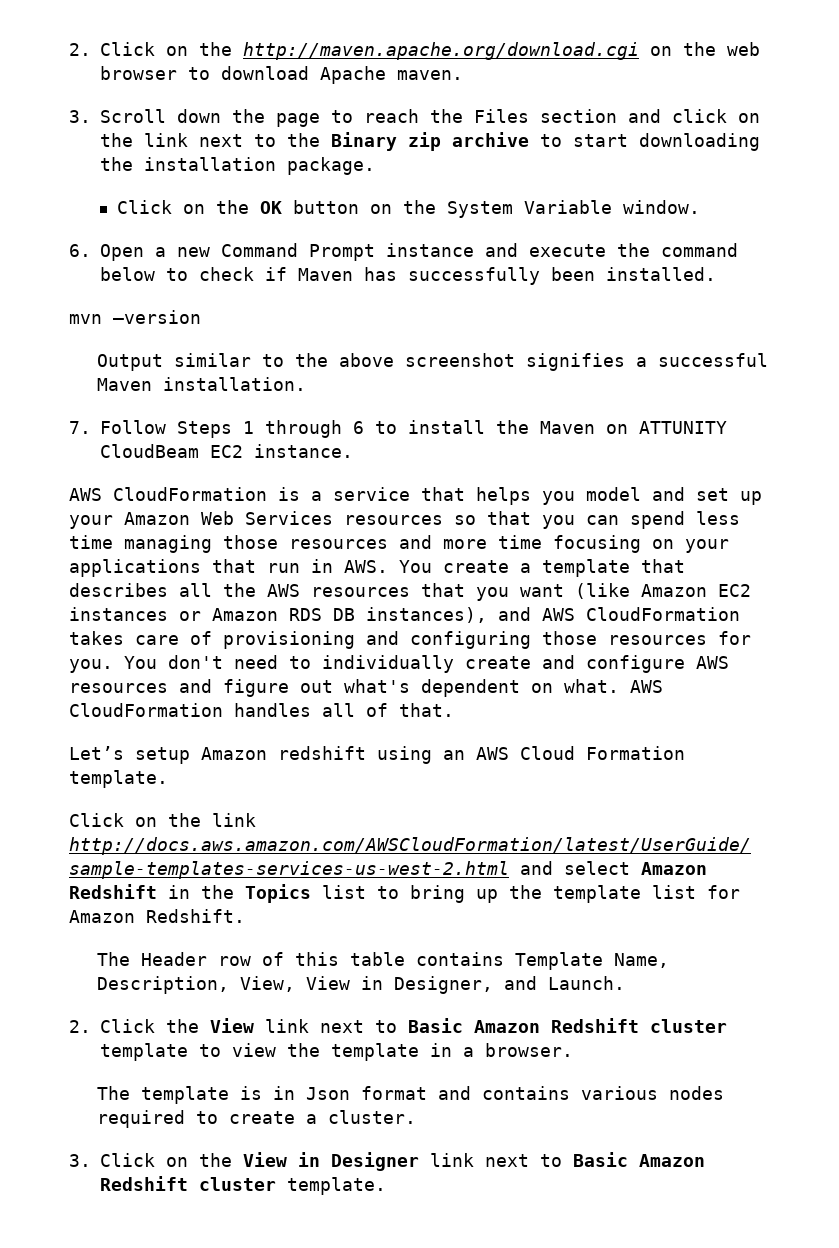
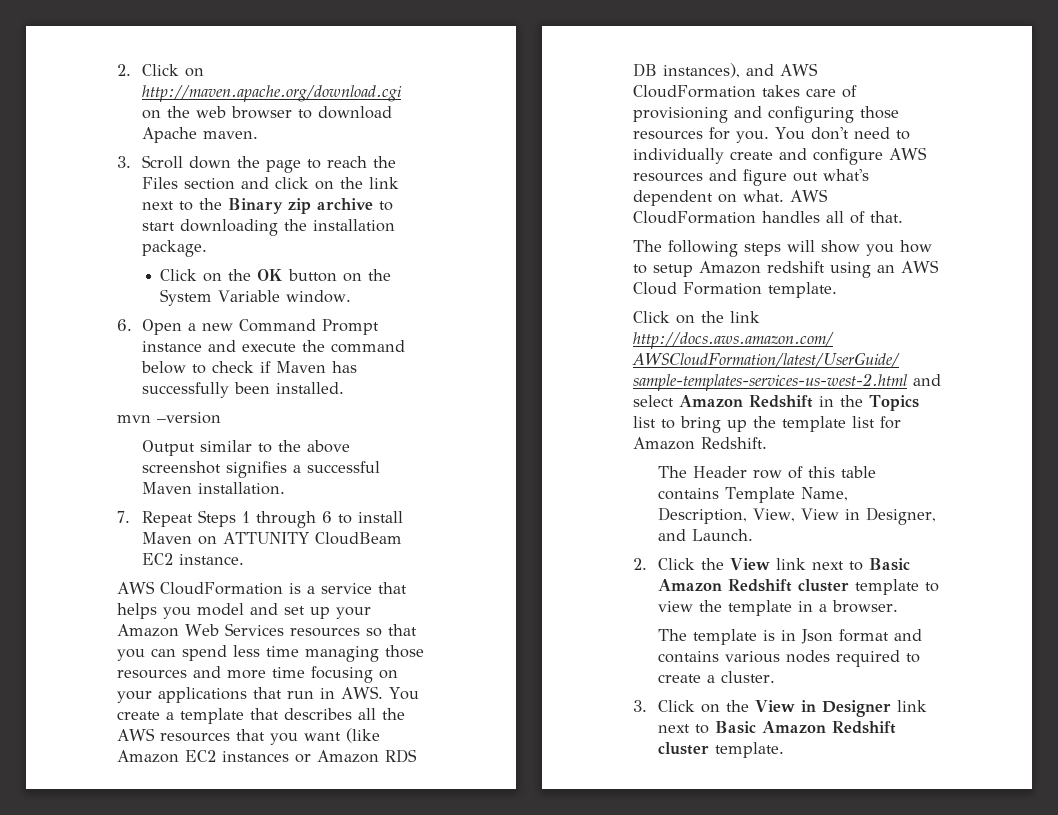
- 2. Click on the http://maven.apache.org/download.cgi on the web browser to download Apache maven.
+ 2. Click on http://maven.apache.org/download.cgi on the web browser to download Apache maven.
- 7. Follow Steps 1 through 6 to install the Maven on ATTUNITY CloudBeam EC2 instance.
+ 7. Repeat Steps 1 through 6 to install Maven on ATTUNITY CloudBeam EC2 instance.
- Let’s setup Amazon redshift using an AWS Cloud Formation template.
+ The following steps will show you how to setup Amazon redshift using an AWS Cloud Formation template.

